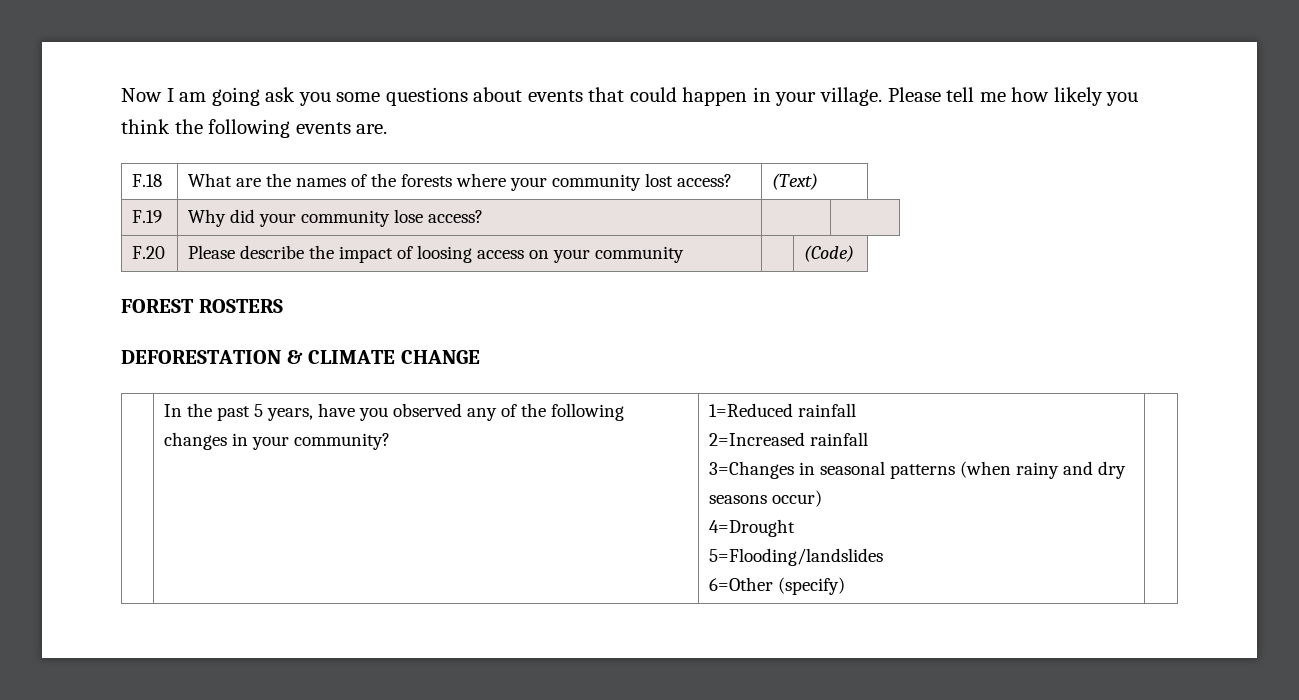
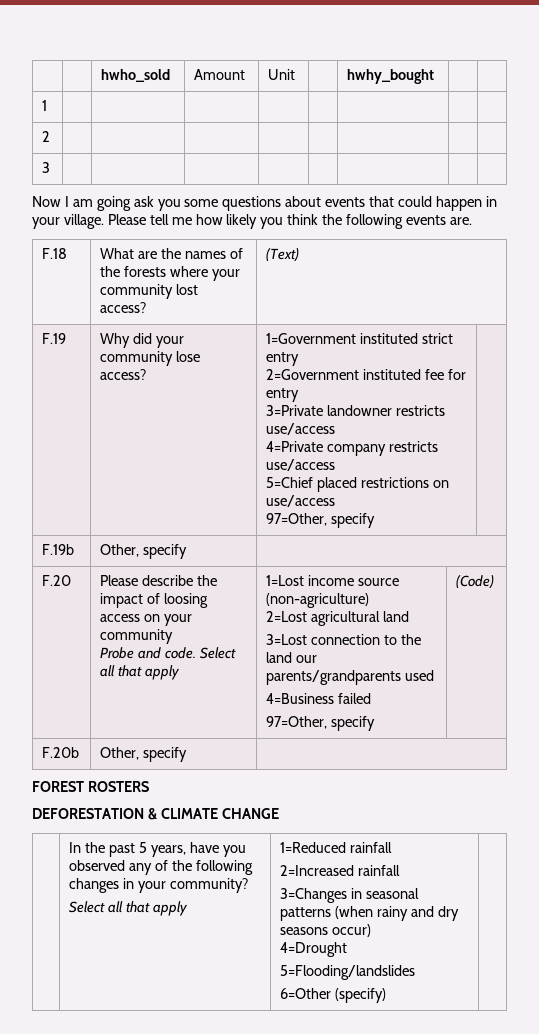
+ | | hwho_sold | Amount | Unit | | hwhy_bought | |
+ 1 | | | | | | | |
+ 2 | | | | | | | |
+ 3 | | | | | | | |
- F.19 | Why did your community lose access? | |
+ F.19 | Why did your community lose access? | 1=Government instituted strict entry
+ 2=Government instituted fee for entry
+ 3=Private landowner restricts use/access
+ 4=Private company restricts use/access
+ 5=Chief placed restrictions on use/access
+ 97=Other, specify |
+ F.19b | Other, specify |
- F.20 | Please describe the impact of loosing access on your community | | (Code)
+ F.20 | Please describe the impact of loosing access on your community
+ Probe and code. Select all that apply | 1=Lost income source (non-agriculture)
+ 2=Lost agricultural land
+ 3=Lost connection to the land our parents/grandparents used
+ 4=Business failed
+ 97=Other, specify | (Code)
+ F.20b | Other, specify |
- | In the past 5 years, have you observed any of the following changes in your community? | 1=Reduced rainfall
+ | In the past 5 years, have you observed any of the following changes in your community?
+ Select all that apply | 1=Reduced rainfall

